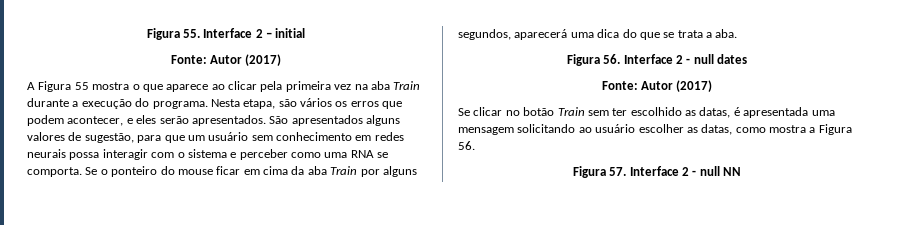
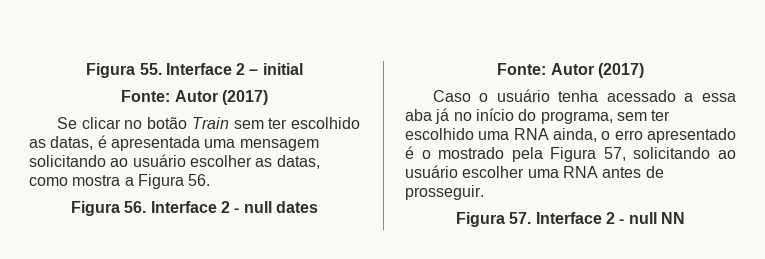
- A Figura 55 mostra o que aparece ao clicar pela primeira vez na aba Train durante a execução do programa. Nesta etapa, são vários os erros que podem acontecer, e eles serão apresentados. São apresentados alguns valores de sugestão, para que um usuário sem conhecimento em redes neurais possa interagir com o sistema e perceber como uma RNA se comporta. Se o ponteiro do mouse ficar em cima da aba Train por alguns segundos, aparecerá uma dica do que se trata a aba.
- Figura 56. Interface 2 - null dates
- Fonte: Autor (2017)
+ Figura 56. Interface 2 - null dates
+ Fonte: Autor (2017)
+ Caso o usuário tenha acessado a essa aba já no início do programa, sem ter escolhido uma RNA ainda, o erro apresentado é o mostrado pela Figura 57, solicitando ao usuário escolher uma RNA antes de prosseguir.

